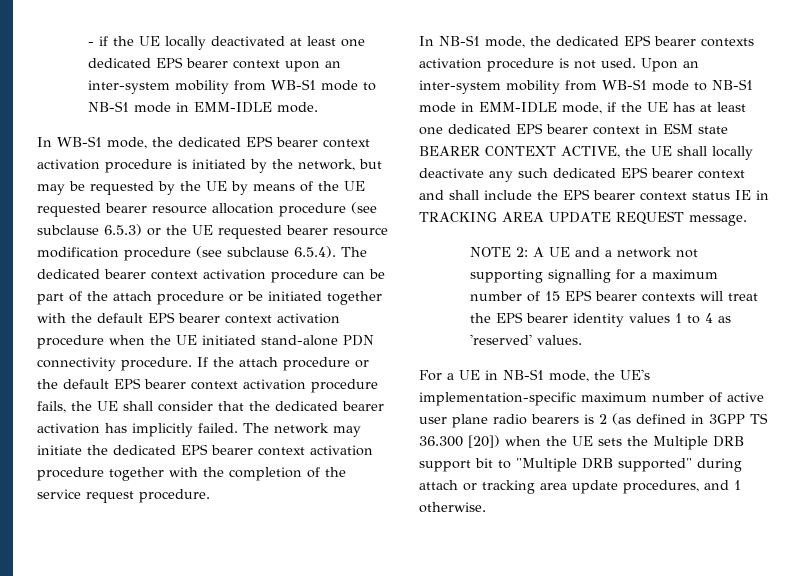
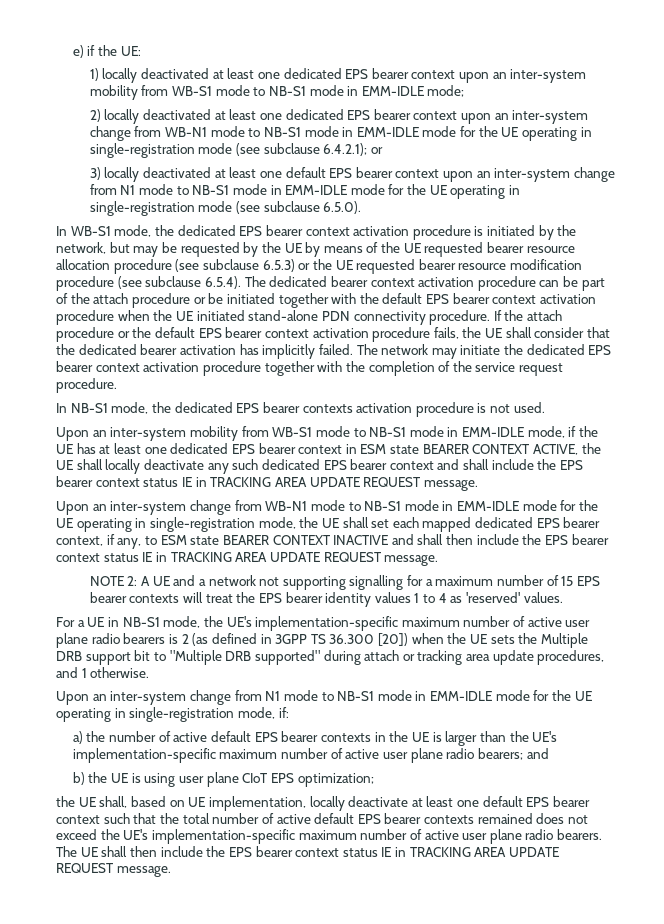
- - if the UE locally deactivated at least one dedicated EPS bearer context upon an inter-system mobility from WB-S1 mode to NB-S1 mode in EMM-IDLE mode.
+ e) if the UE:
+ 1) locally deactivated at least one dedicated EPS bearer context upon an inter-system mobility from WB-S1 mode to NB-S1 mode in EMM-IDLE mode;
+ 2) locally deactivated at least one dedicated EPS bearer context upon an inter-system change from WB-N1 mode to NB-S1 mode in EMM-IDLE mode for the UE operating in single-registration mode (see subclause 6.4.2.1); or
+ 3) locally deactivated at least one default EPS bearer context upon an inter-system change from N1 mode to NB-S1 mode in EMM-IDLE mode for the UE operating in single-registration mode (see subclause 6.5.0).
- In NB-S1 mode, the dedicated EPS bearer contexts activation procedure is not used. Upon an inter-system mobility from WB-S1 mode to NB-S1 mode in EMM-IDLE mode, if the UE has at least one dedicated EPS bearer context in ESM state BEARER CONTEXT ACTIVE, the UE shall locally deactivate any such dedicated EPS bearer context and shall include the EPS bearer context status IE in TRACKING AREA UPDATE REQUEST message.
+ In NB-S1 mode, the dedicated EPS bearer contexts activation procedure is not used.
+ Upon an inter-system mobility from WB-S1 mode to NB-S1 mode in EMM-IDLE mode, if the UE has at least one dedicated EPS bearer context in ESM state BEARER CONTEXT ACTIVE, the UE shall locally deactivate any such dedicated EPS bearer context and shall include the EPS bearer context status IE in TRACKING AREA UPDATE REQUEST message.
+ Upon an inter-system change from WB-N1 mode to NB-S1 mode in EMM-IDLE mode for the UE operating in single-registration mode, the UE shall set each mapped dedicated EPS bearer context, if any, to ESM state BEARER CONTEXT INACTIVE and shall then include the EPS bearer context status IE in TRACKING AREA UPDATE REQUEST message.
+ Upon an inter-system change from N1 mode to NB-S1 mode in EMM-IDLE mode for the UE operating in single-registration mode, if:
+ a) the number of active default EPS bearer contexts in the UE is larger than the UE's implementation-specific maximum number of active user plane radio bearers; and
+ b) the UE is using user plane CIoT EPS optimization;
+ the UE shall, based on UE implementation, locally deactivate at least one default EPS bearer context such that the total number of active default EPS bearer contexts remained does not exceed the UE's implementation-specific maximum number of active user plane radio bearers. The UE shall then include the EPS bearer context status IE in TRACKING AREA UPDATE REQUEST message.

